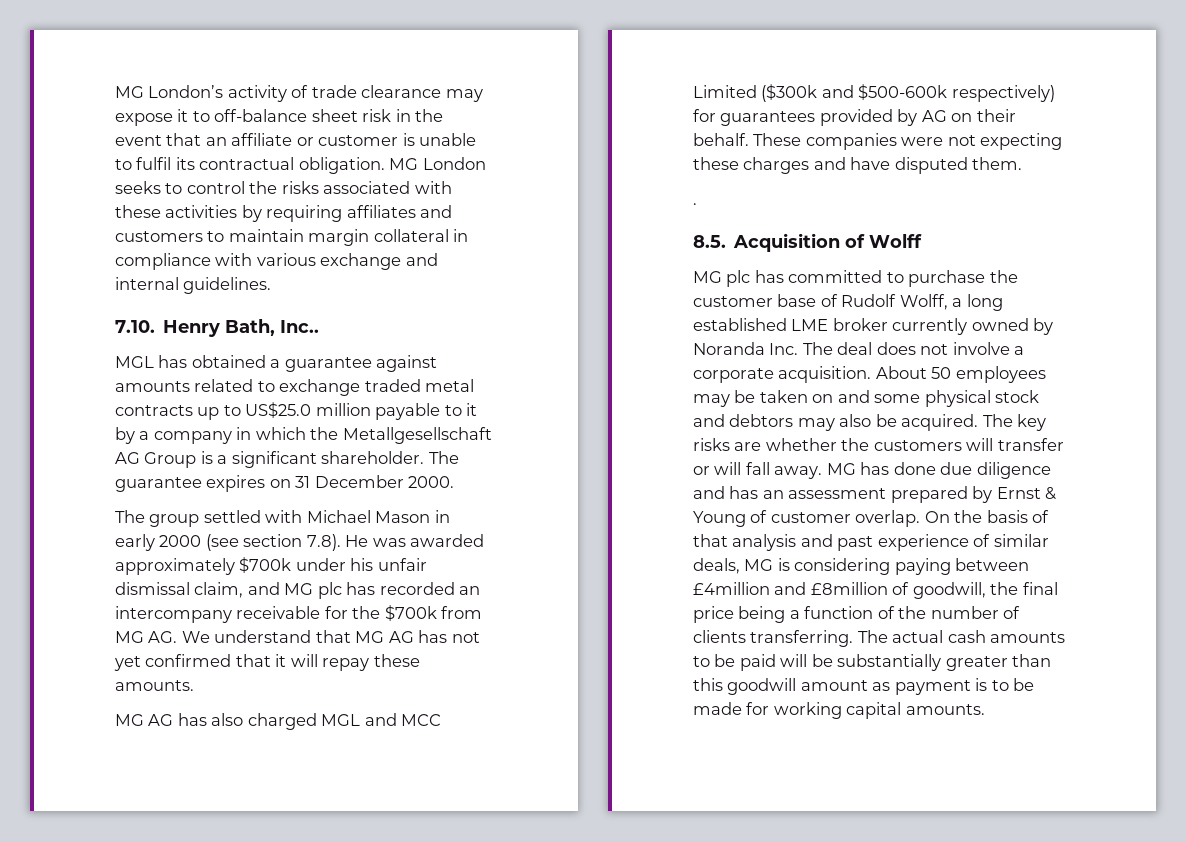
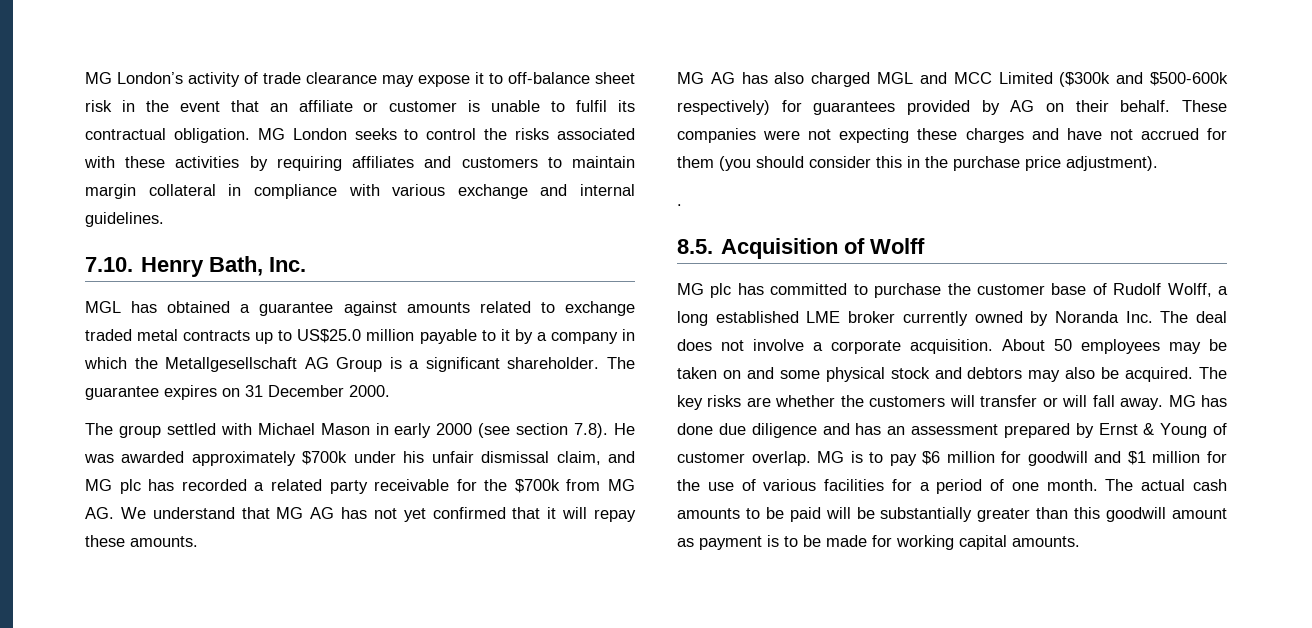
- 7.10. Henry Bath, Inc..
+ 7.10. Henry Bath, Inc.
- The group settled with Michael Mason in early 2000 (see section 7.8). He was awarded approximately $700k under his unfair dismissal claim, and MG plc has recorded an intercompany receivable for the $700k from MG AG. We understand that MG AG has not yet confirmed that it will repay these amounts.
+ The group settled with Michael Mason in early 2000 (see section 7.8). He was awarded approximately $700k under his unfair dismissal claim, and MG plc has recorded a related party receivable for the $700k from MG AG. We understand that MG AG has not yet confirmed that it will repay these amounts.
- These companies were not expecting these charges and have disputed them.
+ These companies were not expecting these charges and have not accrued for them (you should consider this in the purchase price adjustment).
- On the basis of that analysis and past experience of similar deals, MG is considering paying between £4million and £8million of goodwill, the final price being a function of the number of clients transferring.
+ MG is to pay $6 million for goodwill and $1 million for the use of various facilities for a period of one month.

